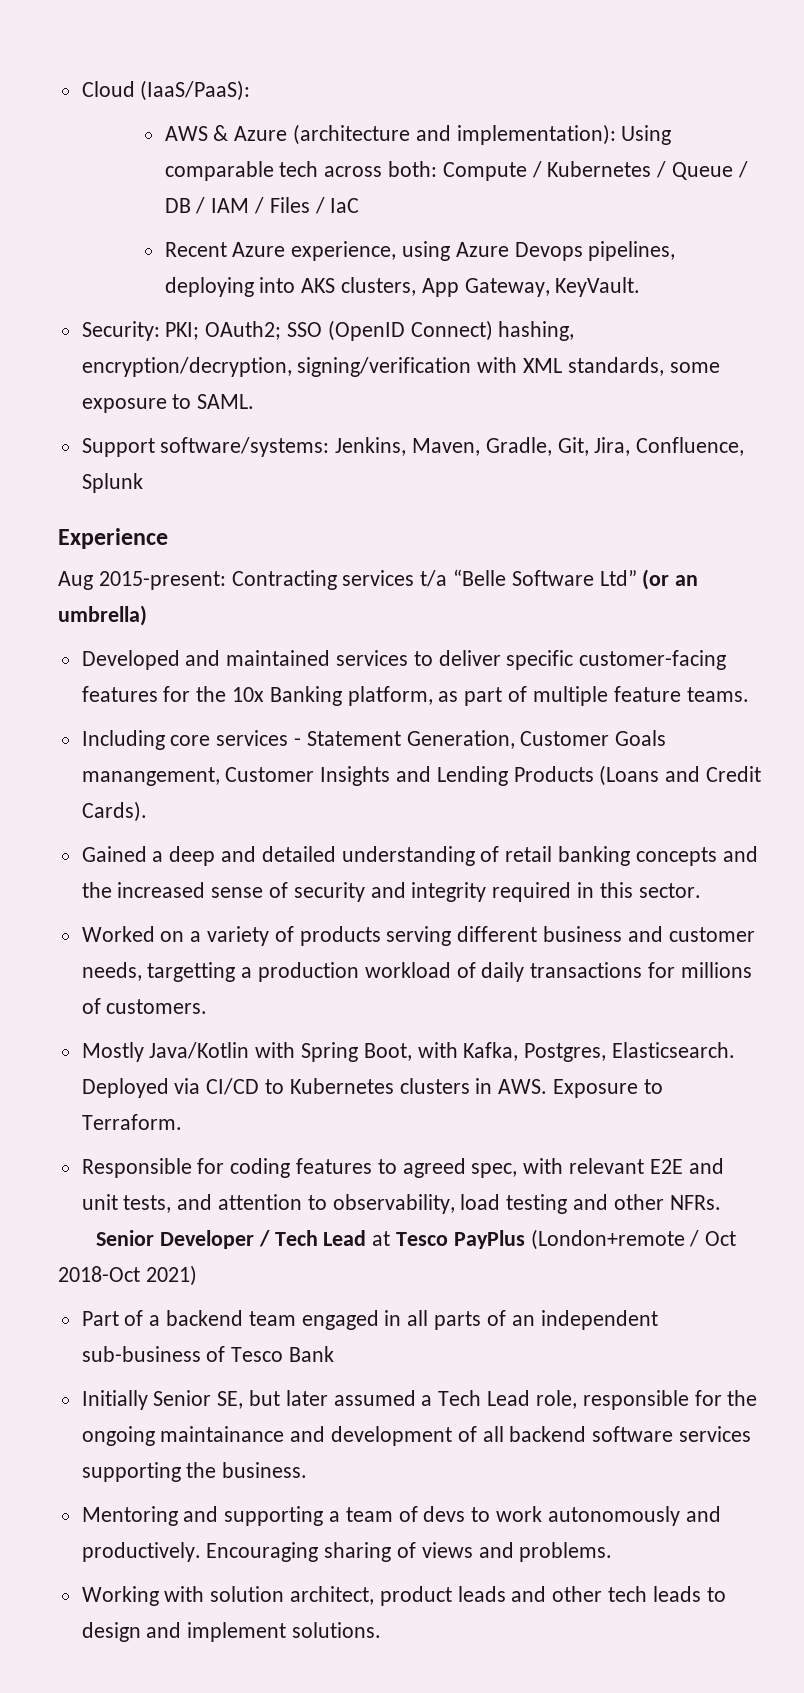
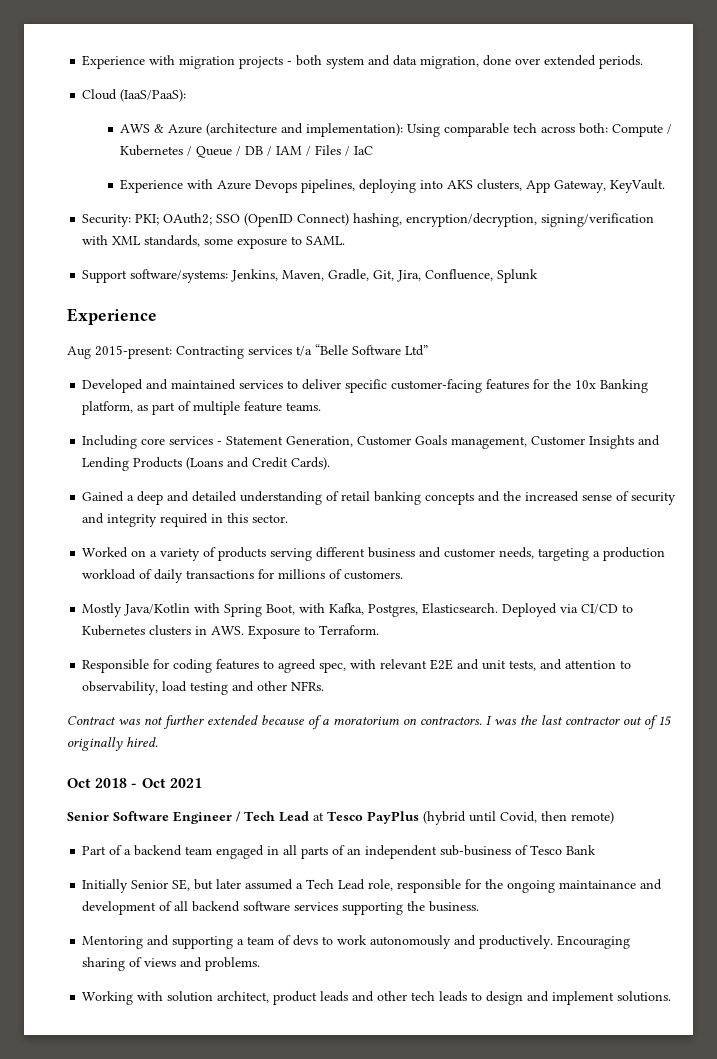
+ Experience with migration projects - both system and data migration, done over extended periods.
- Recent Azure experience, using Azure Devops pipelines, deploying into AKS clusters, App Gateway, KeyVault.
+ Experience with Azure Devops pipelines, deploying into AKS clusters, App Gateway, KeyVault.
- Aug 2015-present: Contracting services t/a “Belle Software Ltd” (or an umbrella)
+ Aug 2015-present: Contracting services t/a “Belle Software Ltd”
- Including core services - Statement Generation, Customer Goals manangement, Customer Insights and Lending Products (Loans and Credit Cards).
+ Including core services - Statement Generation, Customer Goals management, Customer Insights and Lending Products (Loans and Credit Cards).
- Worked on a variety of products serving different business and customer needs, targetting a production workload of daily transactions for millions of customers.
+ Worked on a variety of products serving different business and customer needs, targeting a production workload of daily transactions for millions of customers.
- Senior Developer / Tech Lead at Tesco PayPlus (London+remote / Oct 2018-Oct 2021)
+ Contract was not further extended because of a moratorium on contractors. I was the last contractor out of 15 originally hired.
+ Oct 2018 - Oct 2021
+ Senior Software Engineer / Tech Lead at Tesco PayPlus (hybrid until Covid, then remote)

